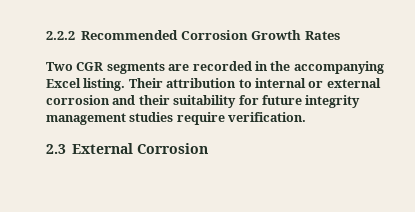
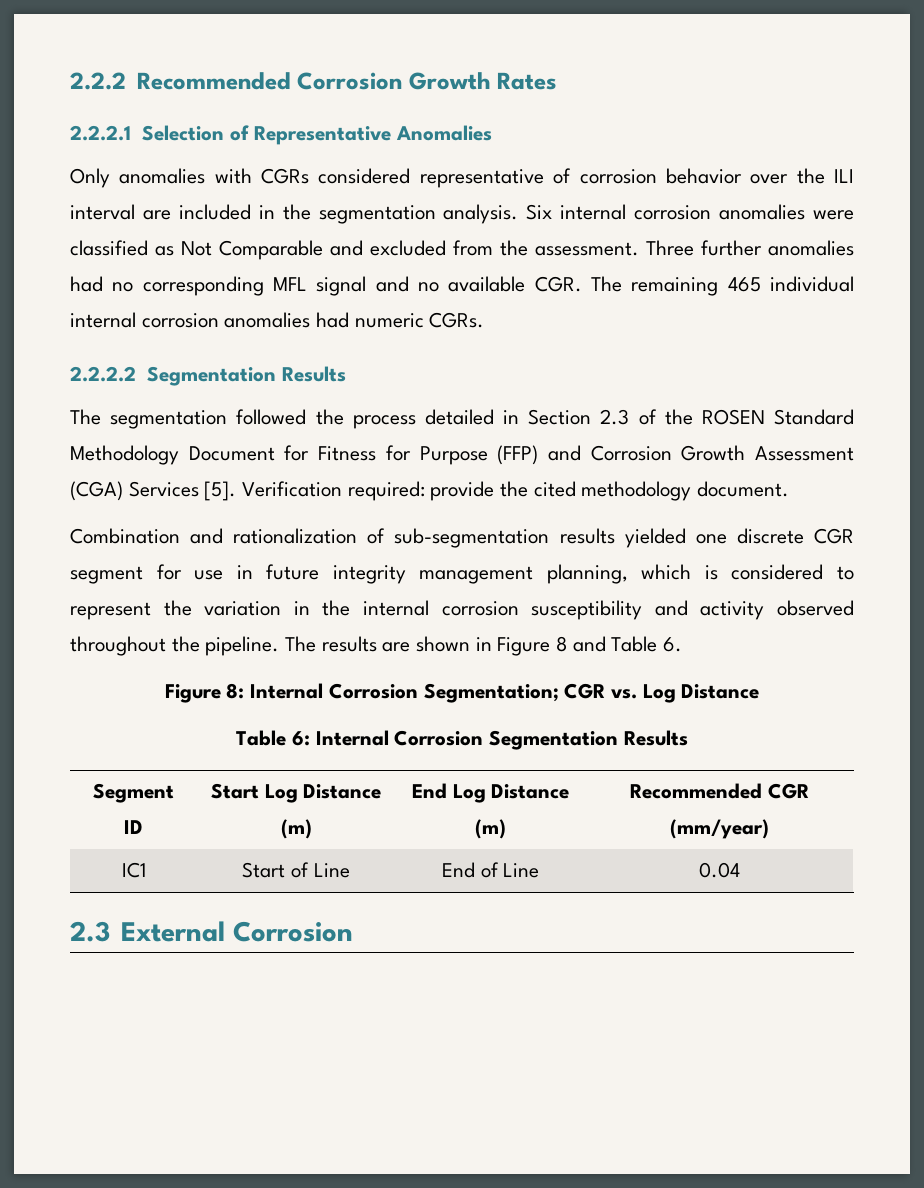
- Two CGR segments are recorded in the accompanying Excel listing. Their attribution to internal or external corrosion and their suitability for future integrity management studies require verification.
+ 2.2.2.1 Selection of Representative Anomalies
+ Only anomalies with CGRs considered representative of corrosion behavior over the ILI interval are included in the segmentation analysis. Six internal corrosion anomalies were classified as Not Comparable and excluded from the assessment. Three further anomalies had no corresponding MFL signal and no available CGR. The remaining 465 individual internal corrosion anomalies had numeric CGRs.
+ 2.2.2.2 Segmentation Results
+ The segmentation followed the process detailed in Section 2.3 of the ROSEN Standard Methodology Document for Fitness for Purpose (FFP) and Corrosion Growth Assessment (CGA) Services [5]. Verification required: provide the cited methodology document.
+ Combination and rationalization of sub-segmentation results yielded one discrete CGR segment for use in future integrity management planning, which is considered to represent the variation in the internal corrosion susceptibility and activity observed throughout the pipeline. The results are shown in Figure 8 and Table 6.
+ Figure 8: Internal Corrosion Segmentation; CGR vs. Log Distance
+ Table 6: Internal Corrosion Segmentation Results
+ Segment ID | Start Log Distance (m) | End Log Distance (m) | Recommended CGR (mm/year)
+ IC1 | Start of Line | End of Line | 0.04

